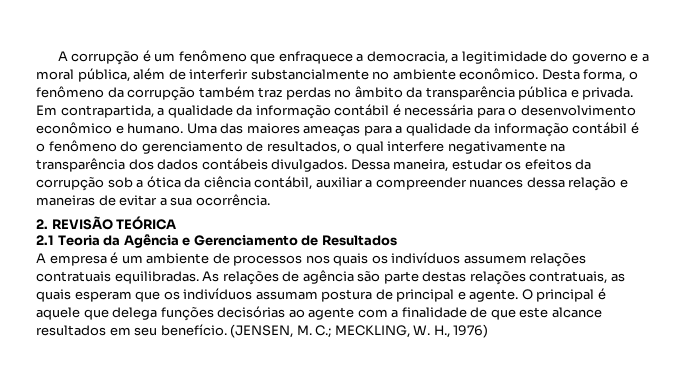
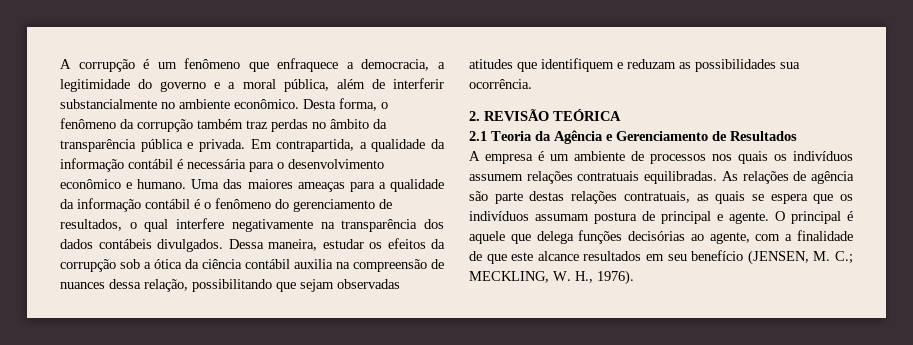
- Dessa maneira, estudar os efeitos da corrupção sob a ótica da ciência contábil, auxiliar a compreender nuances dessa relação e maneiras de evitar a sua ocorrência.
+ Dessa maneira, estudar os efeitos da corrupção sob a ótica da ciência contábil auxilia na compreensão de nuances dessa relação, possibilitando que sejam observadas atitudes que identifiquem e reduzam as possibilidades sua ocorrência.
- As relações de agência são parte destas relações contratuais, as quais esperam que os indivíduos assumam postura de principal e agente.
+ As relações de agência são parte destas relações contratuais, as quais se espera que os indivíduos assumam postura de principal e agente.
- O principal é aquele que delega funções decisórias ao agente com a finalidade de que este alcance resultados em seu benefício. (JENSEN, M. C.; MECKLING, W. H., 1976)
+ O principal é aquele que delega funções decisórias ao agente, com a finalidade de que este alcance resultados em seu benefício (JENSEN, M. C.; MECKLING, W. H., 1976).

